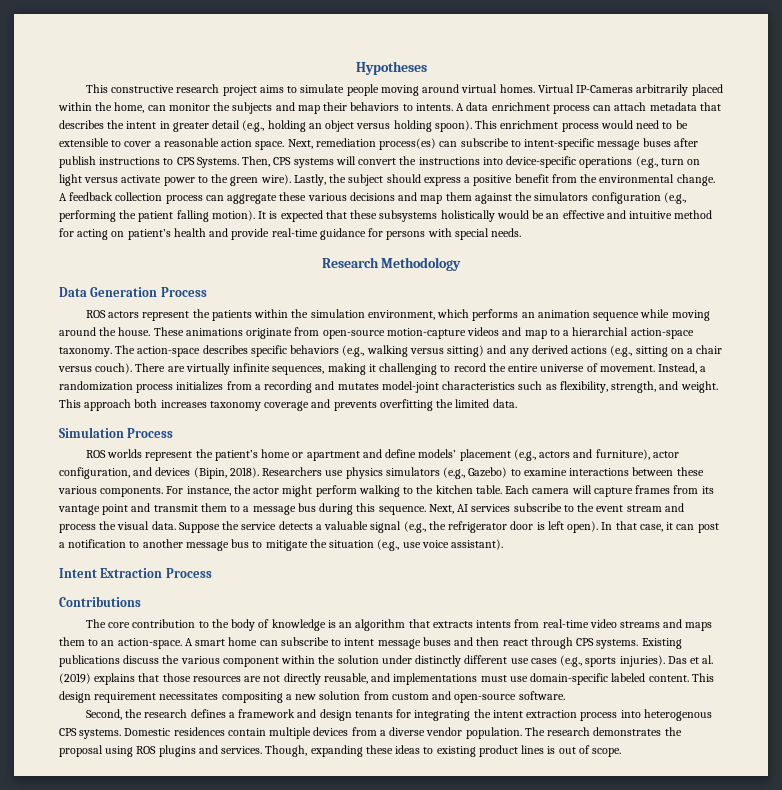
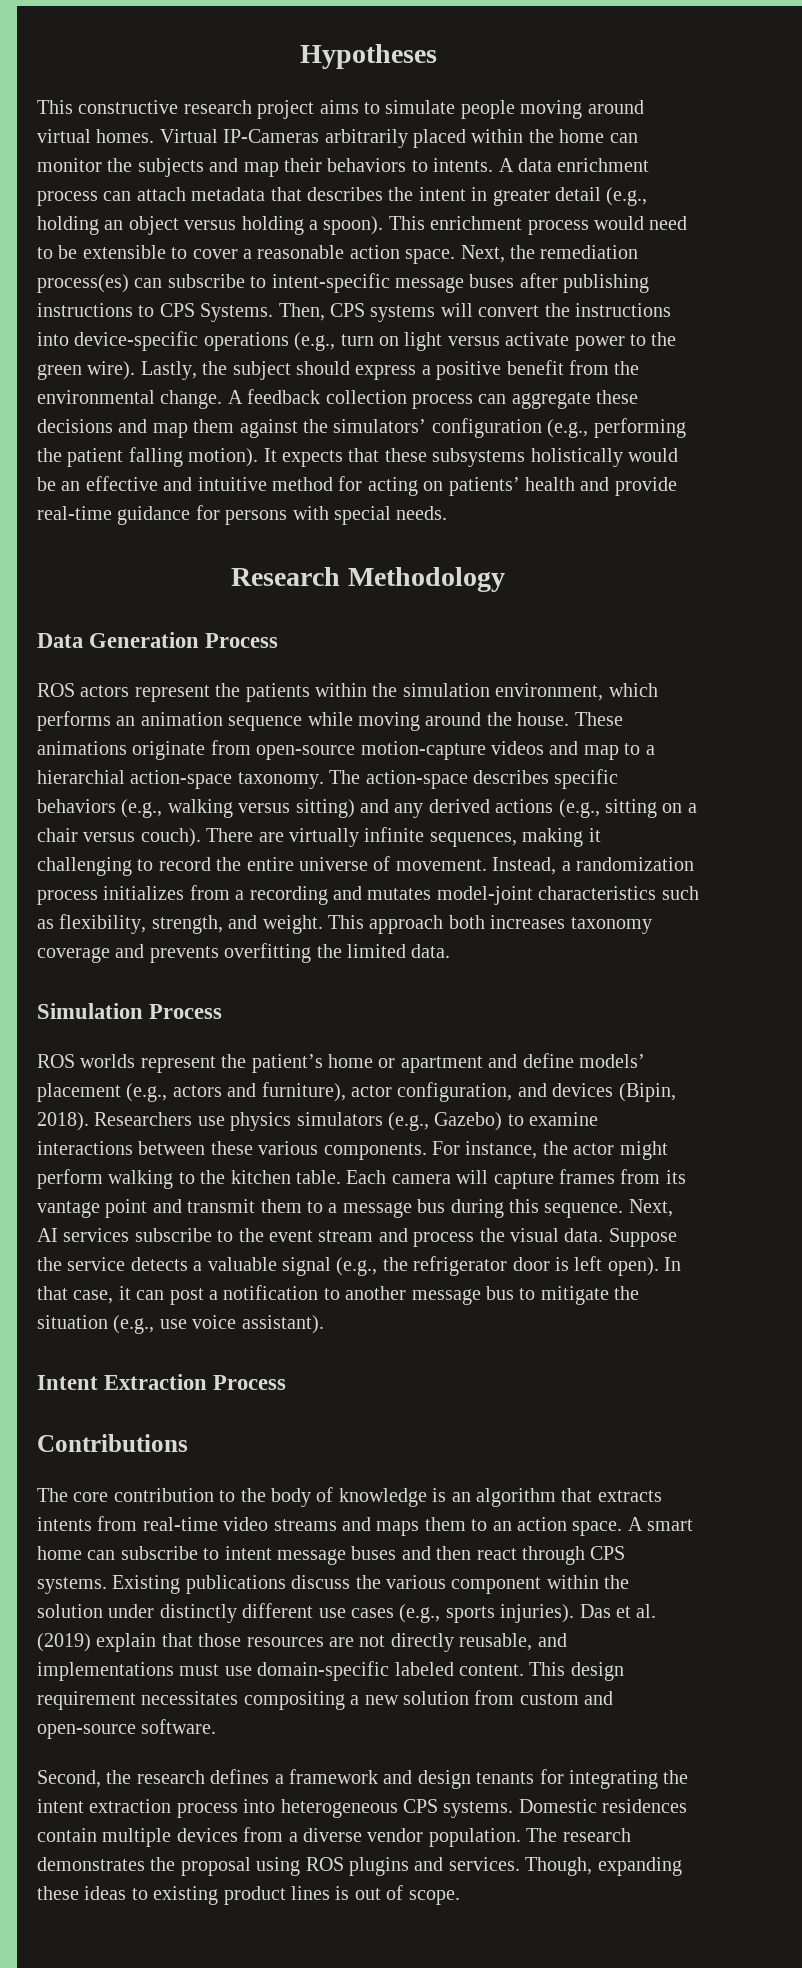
- Virtual IP-Cameras arbitrarily placed within the home, can monitor the subjects and map their behaviors to intents.
+ Virtual IP-Cameras arbitrarily placed within the home can monitor the subjects and map their behaviors to intents.
- A data enrichment process can attach metadata that describes the intent in greater detail (e.g., holding an object versus holding spoon).
+ A data enrichment process can attach metadata that describes the intent in greater detail (e.g., holding an object versus holding a spoon).
- Next, remediation process(es) can subscribe to intent-specific message buses after publish instructions to CPS Systems.
+ Next, the remediation process(es) can subscribe to intent-specific message buses after publishing instructions to CPS Systems.
- A feedback collection process can aggregate these various decisions and map them against the simulators configuration (e.g., performing the patient falling motion).
+ A feedback collection process can aggregate these decisions and map them against the simulators’ configuration (e.g., performing the patient falling motion).
- It is expected that these subsystems holistically would be an effective and intuitive method for acting on patient’s health and provide real-time guidance for persons with special needs.
+ It expects that these subsystems holistically would be an effective and intuitive method for acting on patients’ health and provide real-time guidance for persons with special needs.
- The core contribution to the body of knowledge is an algorithm that extracts intents from real-time video streams and maps them to an action-space.
+ The core contribution to the body of knowledge is an algorithm that extracts intents from real-time video streams and maps them to an action space.
- Das et al. (2019) explains that those resources are not directly reusable, and implementations must use domain-specific labeled content.
+ Das et al. (2019) explain that those resources are not directly reusable, and implementations must use domain-specific labeled content.
- Second, the research defines a framework and design tenants for integrating the intent extraction process into heterogenous CPS systems.
+ Second, the research defines a framework and design tenants for integrating the intent extraction process into heterogeneous CPS systems.

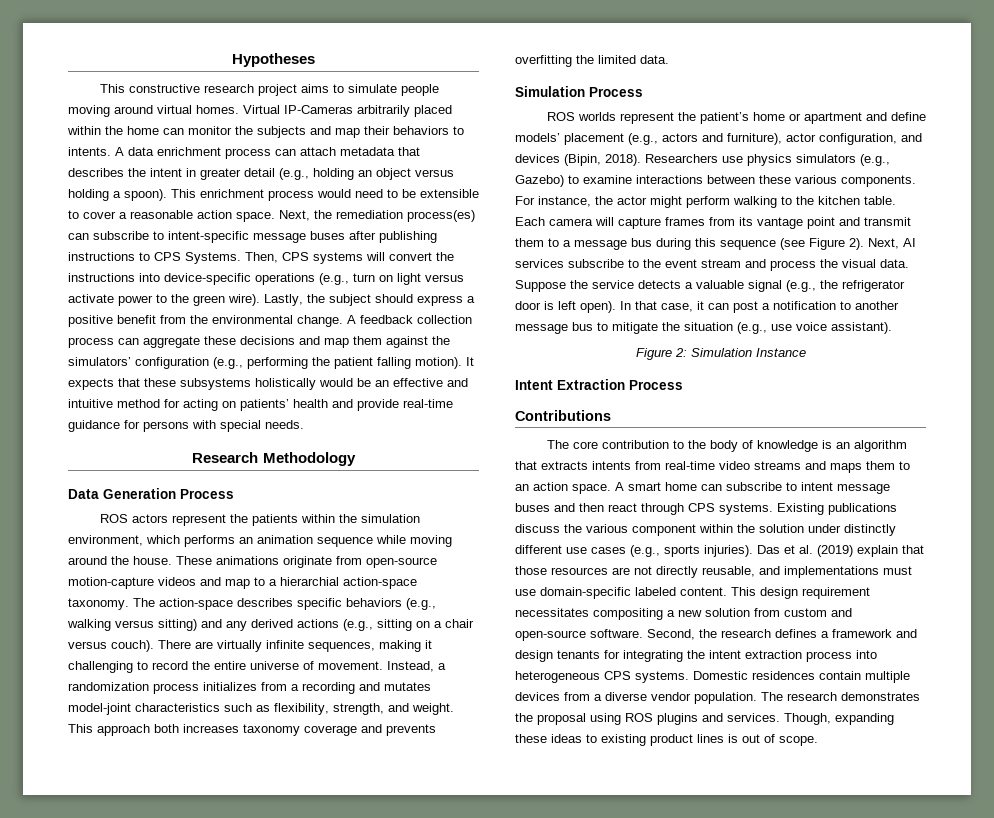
- Each camera will capture frames from its vantage point and transmit them to a message bus during this sequence.
+ Each camera will capture frames from its vantage point and transmit them to a message bus during this sequence (see Figure 2).
+ Figure 2: Simulation Instance
- This design requirement necessitates compositing a new solution from custom and open-source software.
- Second, the research defines a framework and design tenants for integrating the intent extraction process into heterogeneous CPS systems.
+ This design requirement necessitates compositing a new solution from custom and open-source software. Second, the research defines a framework and design tenants for integrating the intent extraction process into heterogeneous CPS systems.

